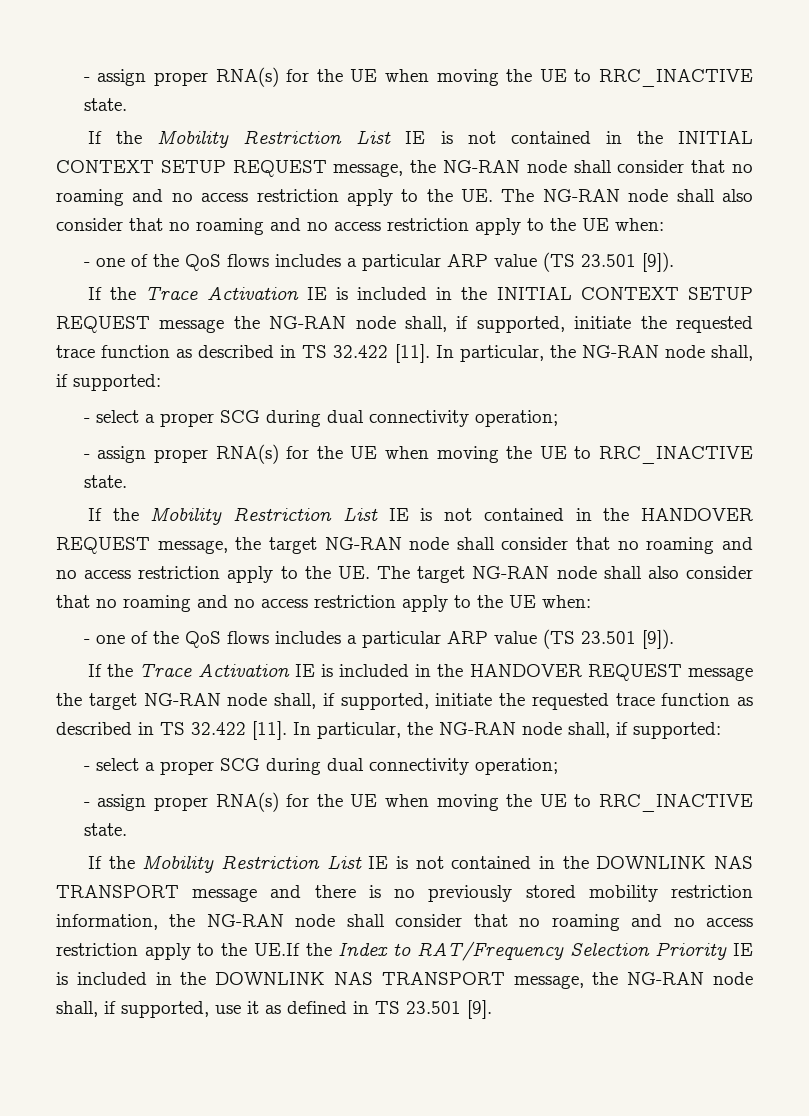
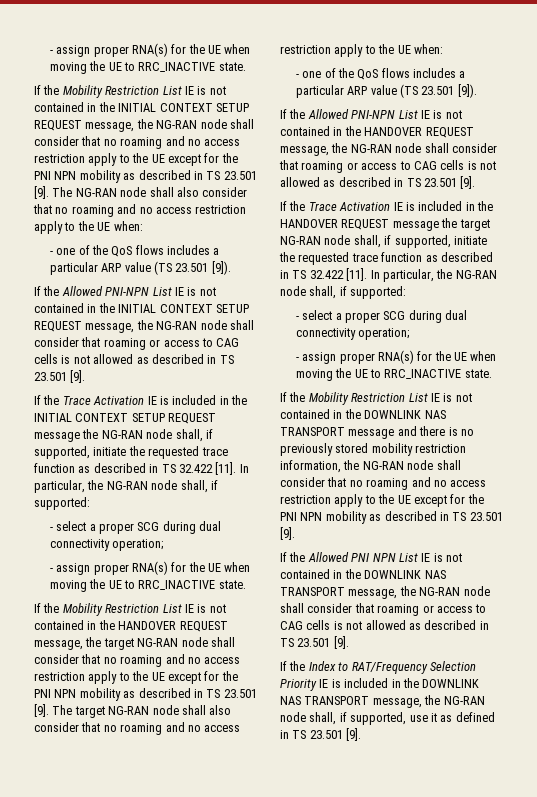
- If the Mobility Restriction List IE is not contained in the INITIAL CONTEXT SETUP REQUEST message, the NG-RAN node shall consider that no roaming and no access restriction apply to the UE. The NG-RAN node shall also consider that no roaming and no access restriction apply to the UE when:
+ If the Mobility Restriction List IE is not contained in the INITIAL CONTEXT SETUP REQUEST message, the NG-RAN node shall consider that no roaming and no access restriction apply to the UE except for the PNI NPN mobility as described in TS 23.501 [9]. The NG-RAN node shall also consider that no roaming and no access restriction apply to the UE when:
+ If the Allowed PNI-NPN List IE is not contained in the INITIAL CONTEXT SETUP REQUEST message, the NG-RAN node shall consider that roaming or access to CAG cells is not allowed as described in TS 23.501 [9].
- If the Mobility Restriction List IE is not contained in the HANDOVER REQUEST message, the target NG-RAN node shall consider that no roaming and no access restriction apply to the UE. The target NG-RAN node shall also consider that no roaming and no access restriction apply to the UE when:
+ If the Mobility Restriction List IE is not contained in the HANDOVER REQUEST message, the target NG-RAN node shall consider that no roaming and no access restriction apply to the UE except for the PNI NPN mobility as described in TS 23.501 [9]. The target NG-RAN node shall also consider that no roaming and no access restriction apply to the UE when:
+ If the Allowed PNI-NPN List IE is not contained in the HANDOVER REQUEST message, the NG-RAN node shall consider that roaming or access to CAG cells is not allowed as described in TS 23.501 [9].
- If the Mobility Restriction List IE is not contained in the DOWNLINK NAS TRANSPORT message and there is no previously stored mobility restriction information, the NG-RAN node shall consider that no roaming and no access restriction apply to the UE.If the Index to RAT/Frequency Selection Priority IE is included in the DOWNLINK NAS TRANSPORT message, the NG-RAN node shall, if supported, use it as defined in TS 23.501 [9].
+ If the Mobility Restriction List IE is not contained in the DOWNLINK NAS TRANSPORT message and there is no previously stored mobility restriction information, the NG-RAN node shall consider that no roaming and no access restriction apply to the UE except for the PNI NPN mobility as described in TS 23.501 [9].
+ If the Allowed PNI NPN List IE is not contained in the DOWNLINK NAS TRANSPORT message, the NG-RAN node shall consider that roaming or access to CAG cells is not allowed as described in TS 23.501 [9].
+ If the Index to RAT/Frequency Selection Priority IE is included in the DOWNLINK NAS TRANSPORT message, the NG-RAN node shall, if supported, use it as defined in TS 23.501 [9].

